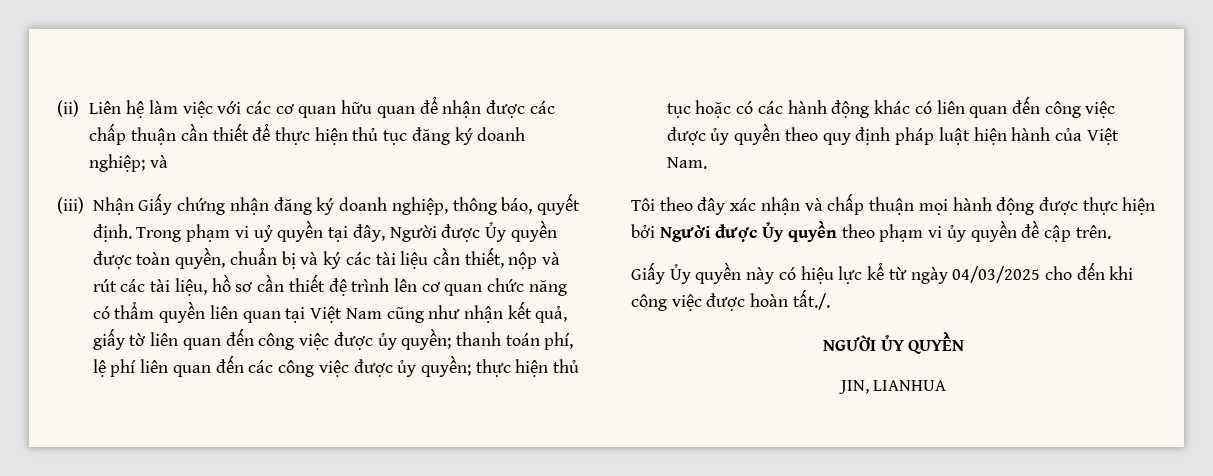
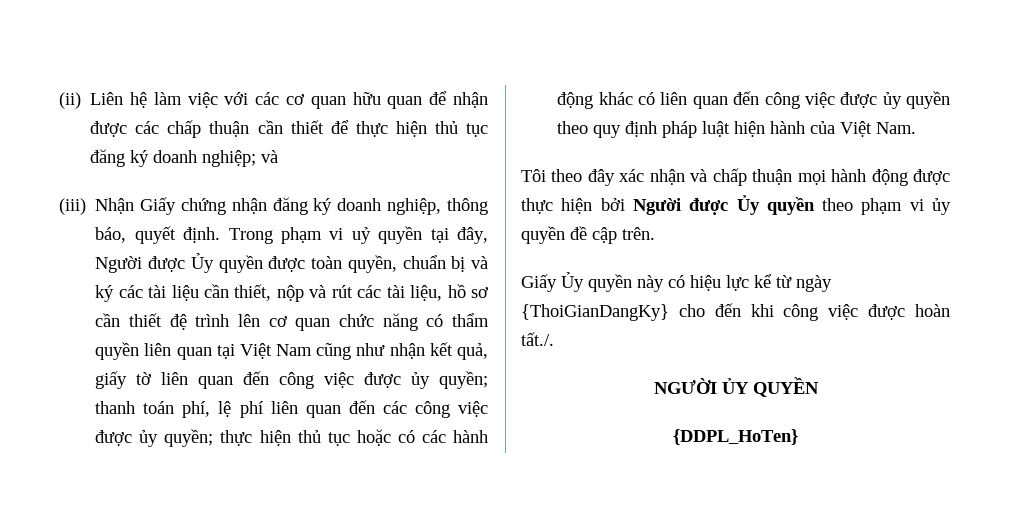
- Giấy Ủy quyền này có hiệu lực kể từ ngày 04/03/2025 cho đến khi công việc được hoàn tất./.
+ Giấy Ủy quyền này có hiệu lực kể từ ngày {ThoiGianDangKy} cho đến khi công việc được hoàn tất./.
- JIN, LIANHUA
+ {DDPL_HoTen}

